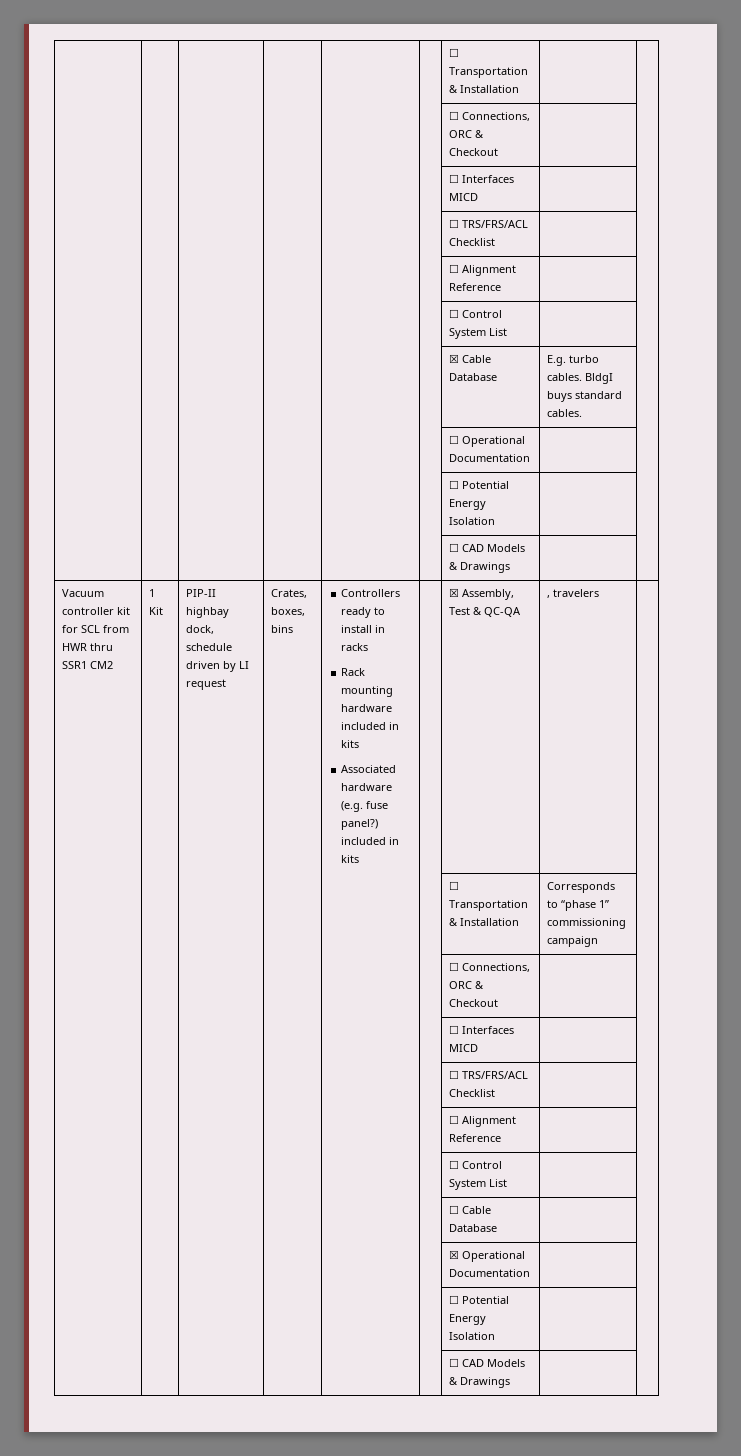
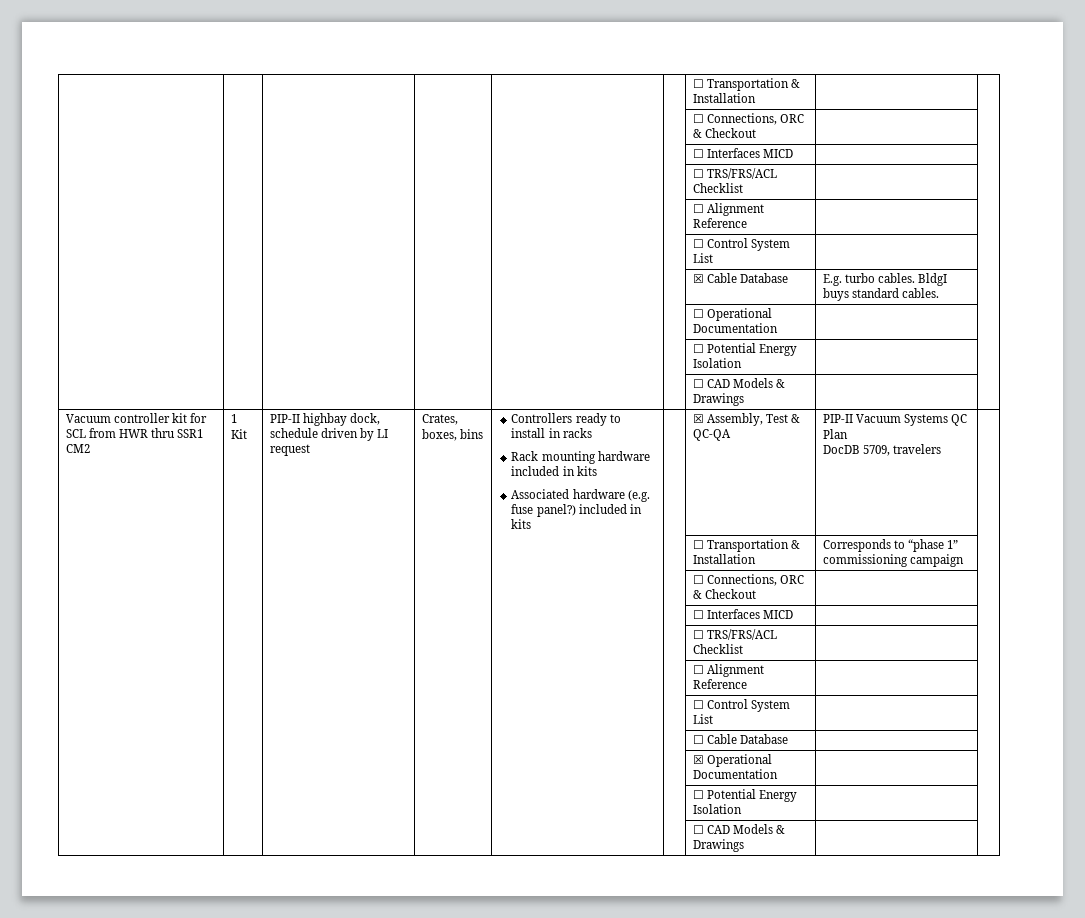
- , travelers
+ PIP-II Vacuum Systems QC Plan
+ DocDB 5709, travelers

